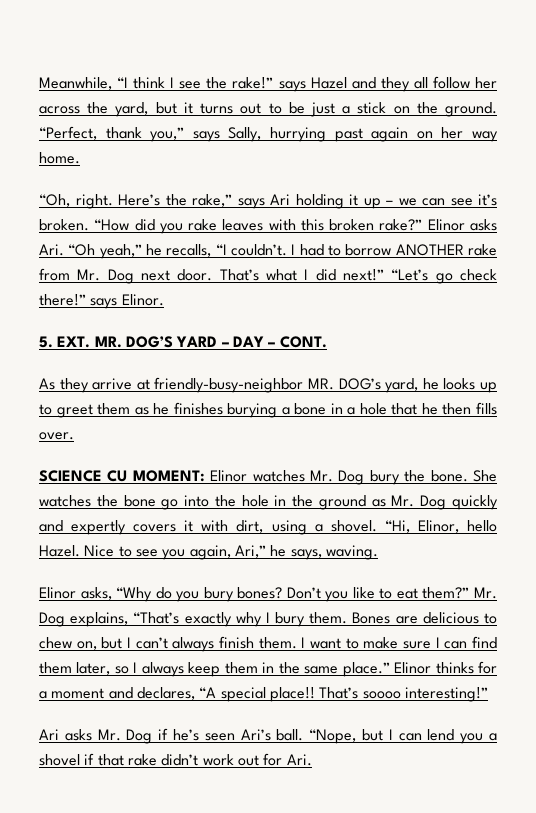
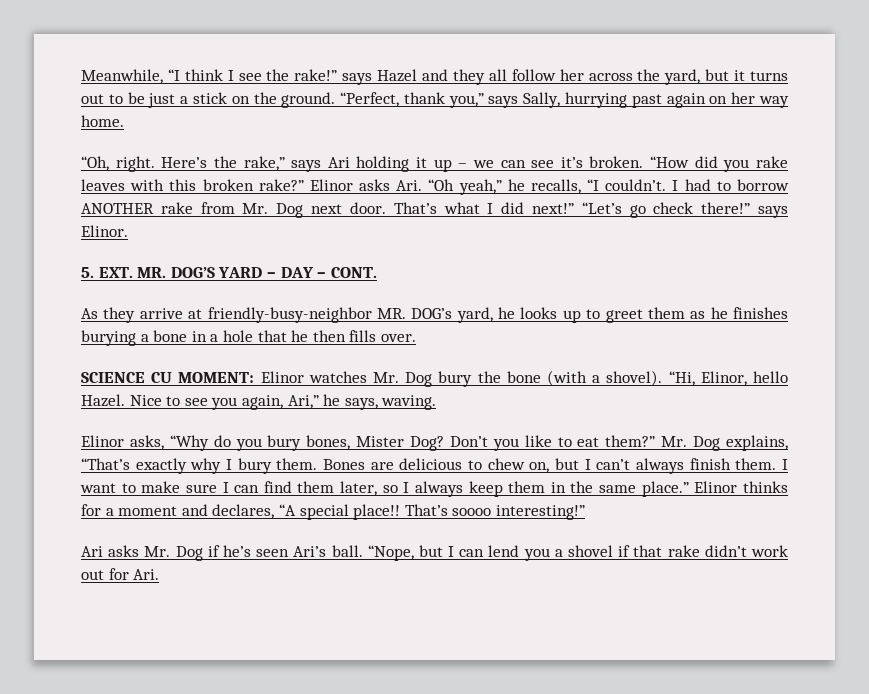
- SCIENCE CU MOMENT: Elinor watches Mr. Dog bury the bone. She watches the bone go into the hole in the ground as Mr. Dog quickly and expertly covers it with dirt, using a shovel.
+ SCIENCE CU MOMENT: Elinor watches Mr. Dog bury the bone (with a shovel).
- Elinor asks, “Why do you bury bones?
+ Elinor asks, “Why do you bury bones, Mister Dog?

